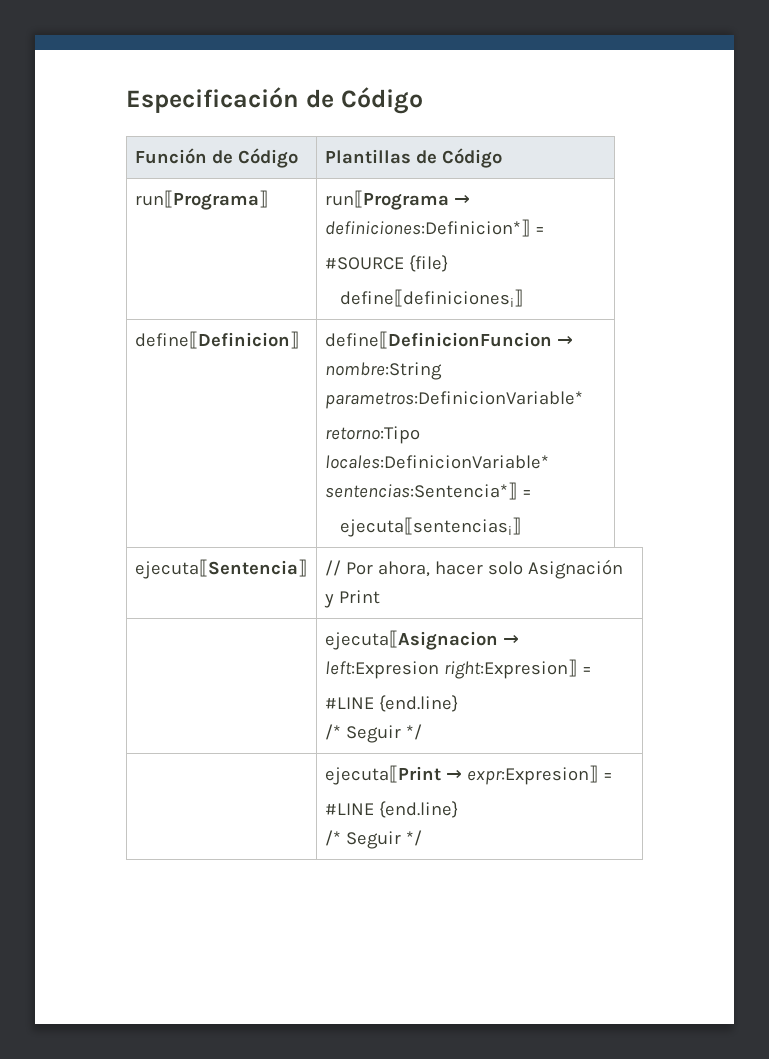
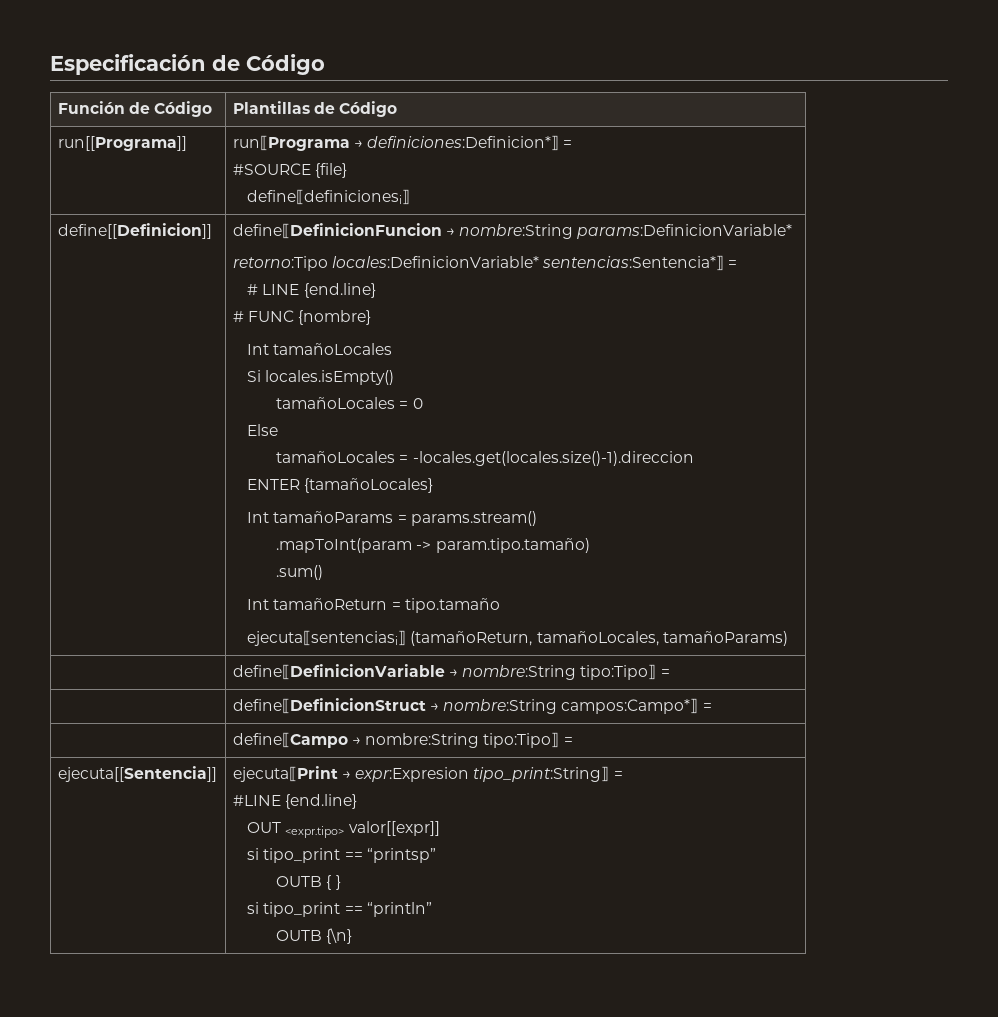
- run⟦Programa⟧ | run⟦Programa → definiciones:Definicion*⟧ =
+ run[[Programa]] | run⟦Programa → definiciones:Definicion*⟧ =
- define⟦Definicion⟧
+ define[[Definicion]]
- define⟦DefinicionFuncion → nombre:String parametros:DefinicionVariable*
+ define⟦DefinicionFuncion → nombre:String params:DefinicionVariable*
- ejecuta⟦sentenciasi⟧
- ejecuta⟦Sentencia⟧ | // Por ahora, hacer solo Asignación y Print
- | ejecuta⟦Asignacion → left:Expresion right:Expresion⟧ =
+ # LINE {end.line}
+ # FUNC {nombre}
+ Int tamañoLocales
+ Si locales.isEmpty()
+ tamañoLocales = 0
+ Else
+ tamañoLocales = -locales.get(locales.size()-1).direccion
+ ENTER {tamañoLocales}
+ Int tamañoParams = params.stream()
+ .mapToInt(param -> param.tipo.tamaño)
+ .sum()
+ Int tamañoReturn = tipo.tamaño
+ ejecuta⟦sentenciasi⟧ (tamañoReturn, tamañoLocales, tamañoParams)
+ | define⟦DefinicionVariable → nombre:String tipo:Tipo⟧ =
+ | define⟦DefinicionStruct → nombre:String campos:Campo*⟧ =
+ | define⟦Campo → nombre:String tipo:Tipo⟧ =
+ ejecuta[[Sentencia]] | ejecuta⟦Print → expr:Expresion tipo_print:String⟧ =
  #LINE {end.line}
- /* Seguir */
- | ejecuta⟦Print → expr:Expresion⟧ =
- #LINE {end.line}
- /* Seguir */
+ OUT <expr.tipo> valor[[expr]]
+ si tipo_print == “printsp”
+ OUTB { }
+ si tipo_print == “println”
+ OUTB {\n}

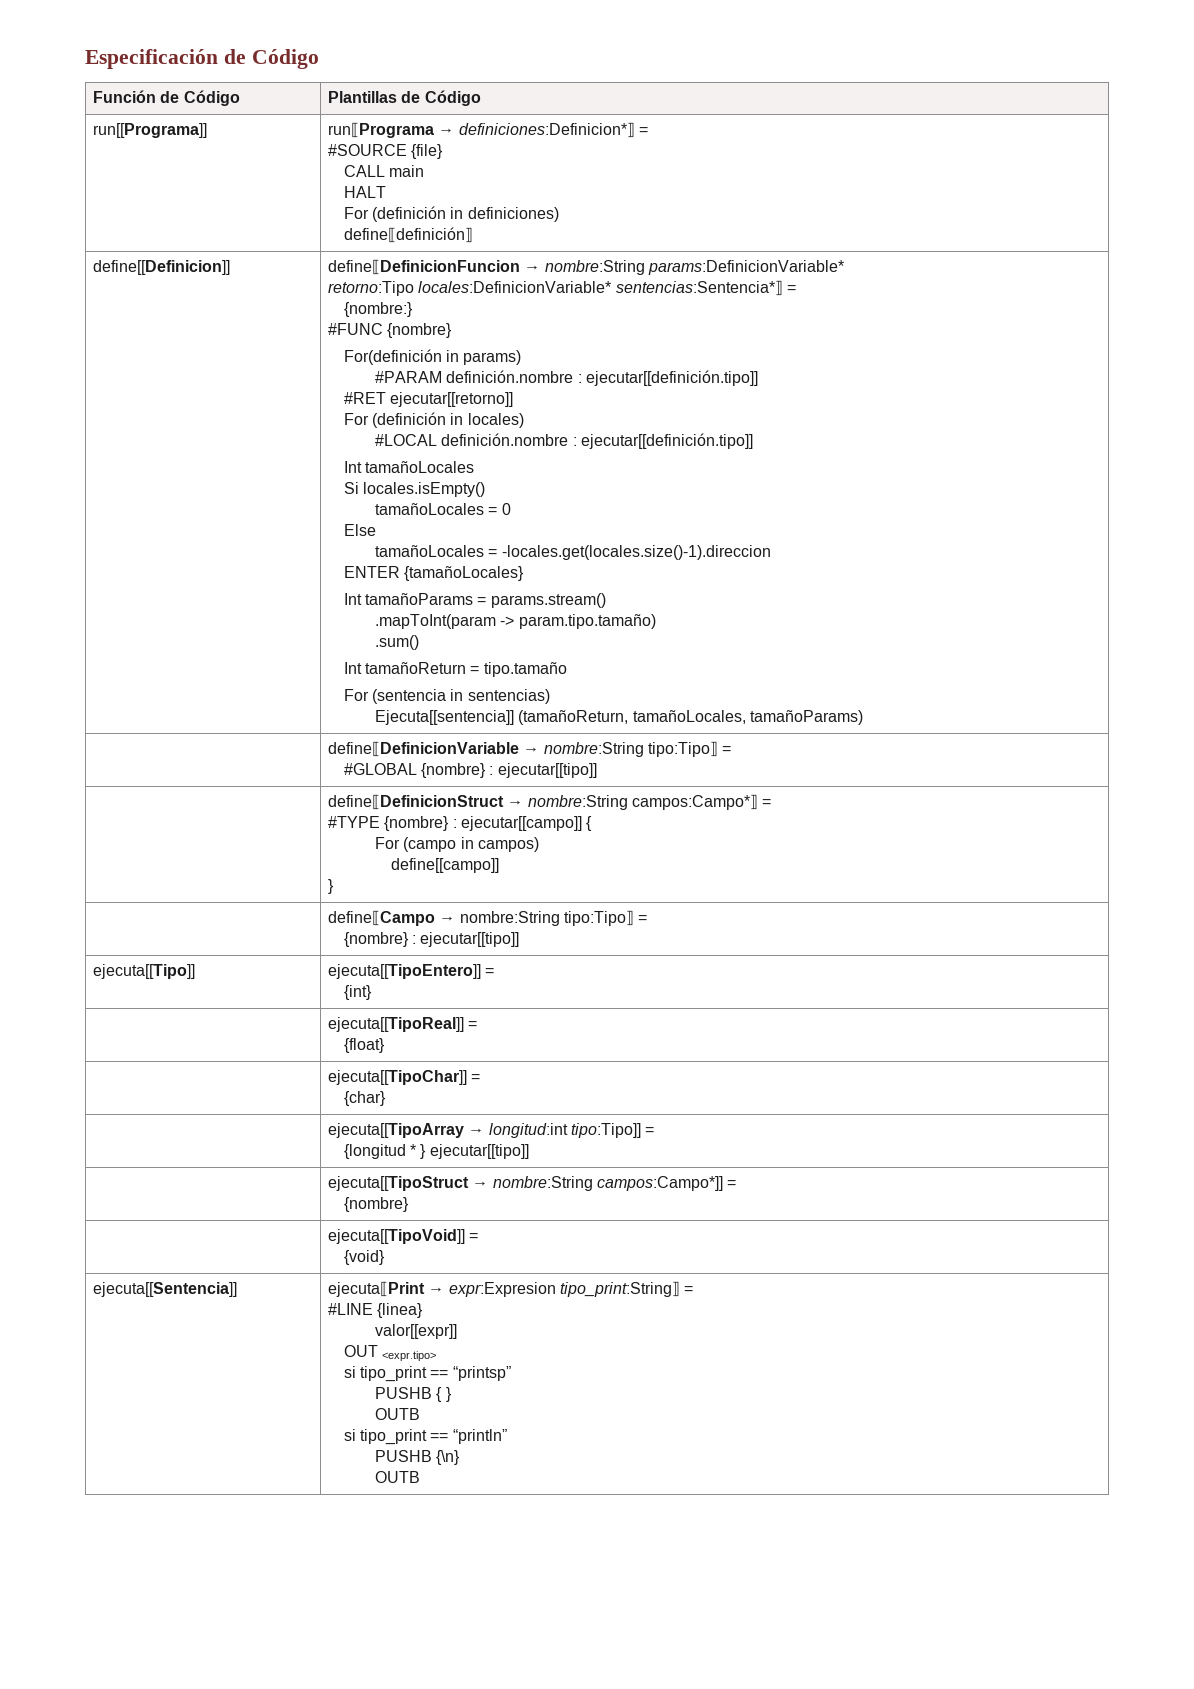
  run[[Programa]] | run⟦Programa → definiciones:Definicion*⟧ =
  #SOURCE {file}
- define⟦definicionesi⟧
+ CALL main
+ HALT
+ For (definición in definiciones)
+ define⟦definición⟧
- # LINE {end.line}
- # FUNC {nombre}
+ {nombre:}
+ #FUNC {nombre}
+ For(definición in params)
+ #PARAM definición.nombre : ejecutar[[definición.tipo]]
+ #RET ejecutar[[retorno]]
+ For (definición in locales)
+ #LOCAL definición.nombre : ejecutar[[definición.tipo]]
- ejecuta⟦sentenciasi⟧ (tamañoReturn, tamañoLocales, tamañoParams)
+ For (sentencia in sentencias)
+ Ejecuta[[sentencia]] (tamañoReturn, tamañoLocales, tamañoParams)
  | define⟦DefinicionVariable → nombre:String tipo:Tipo⟧ =
+ #GLOBAL {nombre} : ejecutar[[tipo]]
  | define⟦DefinicionStruct → nombre:String campos:Campo*⟧ =
+ #TYPE {nombre} : ejecutar[[campo]] {
+ For (campo in campos)
+ define[[campo]]
+ }
  | define⟦Campo → nombre:String tipo:Tipo⟧ =
+ {nombre} : ejecutar[[tipo]]
+ ejecuta[[Tipo]] | ejecuta[[TipoEntero]] =
+ {int}
+ | ejecuta[[TipoReal]] =
+ {float}
+ | ejecuta[[TipoChar]] =
+ {char}
+ | ejecuta[[TipoArray → longitud:int tipo:Tipo]] =
+ {longitud * } ejecutar[[tipo]]
+ | ejecuta[[TipoStruct → nombre:String campos:Campo*]] =
+ {nombre}
+ | ejecuta[[TipoVoid]] =
+ {void}
  ejecuta[[Sentencia]] | ejecuta⟦Print → expr:Expresion tipo_print:String⟧ =
- #LINE {end.line}
- OUT <expr.tipo> valor[[expr]]
+ #LINE {linea}
+ valor[[expr]]
+ OUT <expr.tipo>
  si tipo_print == “printsp”
- OUTB { }
+ PUSHB { }
+ OUTB
  si tipo_print == “println”
- OUTB {\n}
+ PUSHB {\n}
+ OUTB

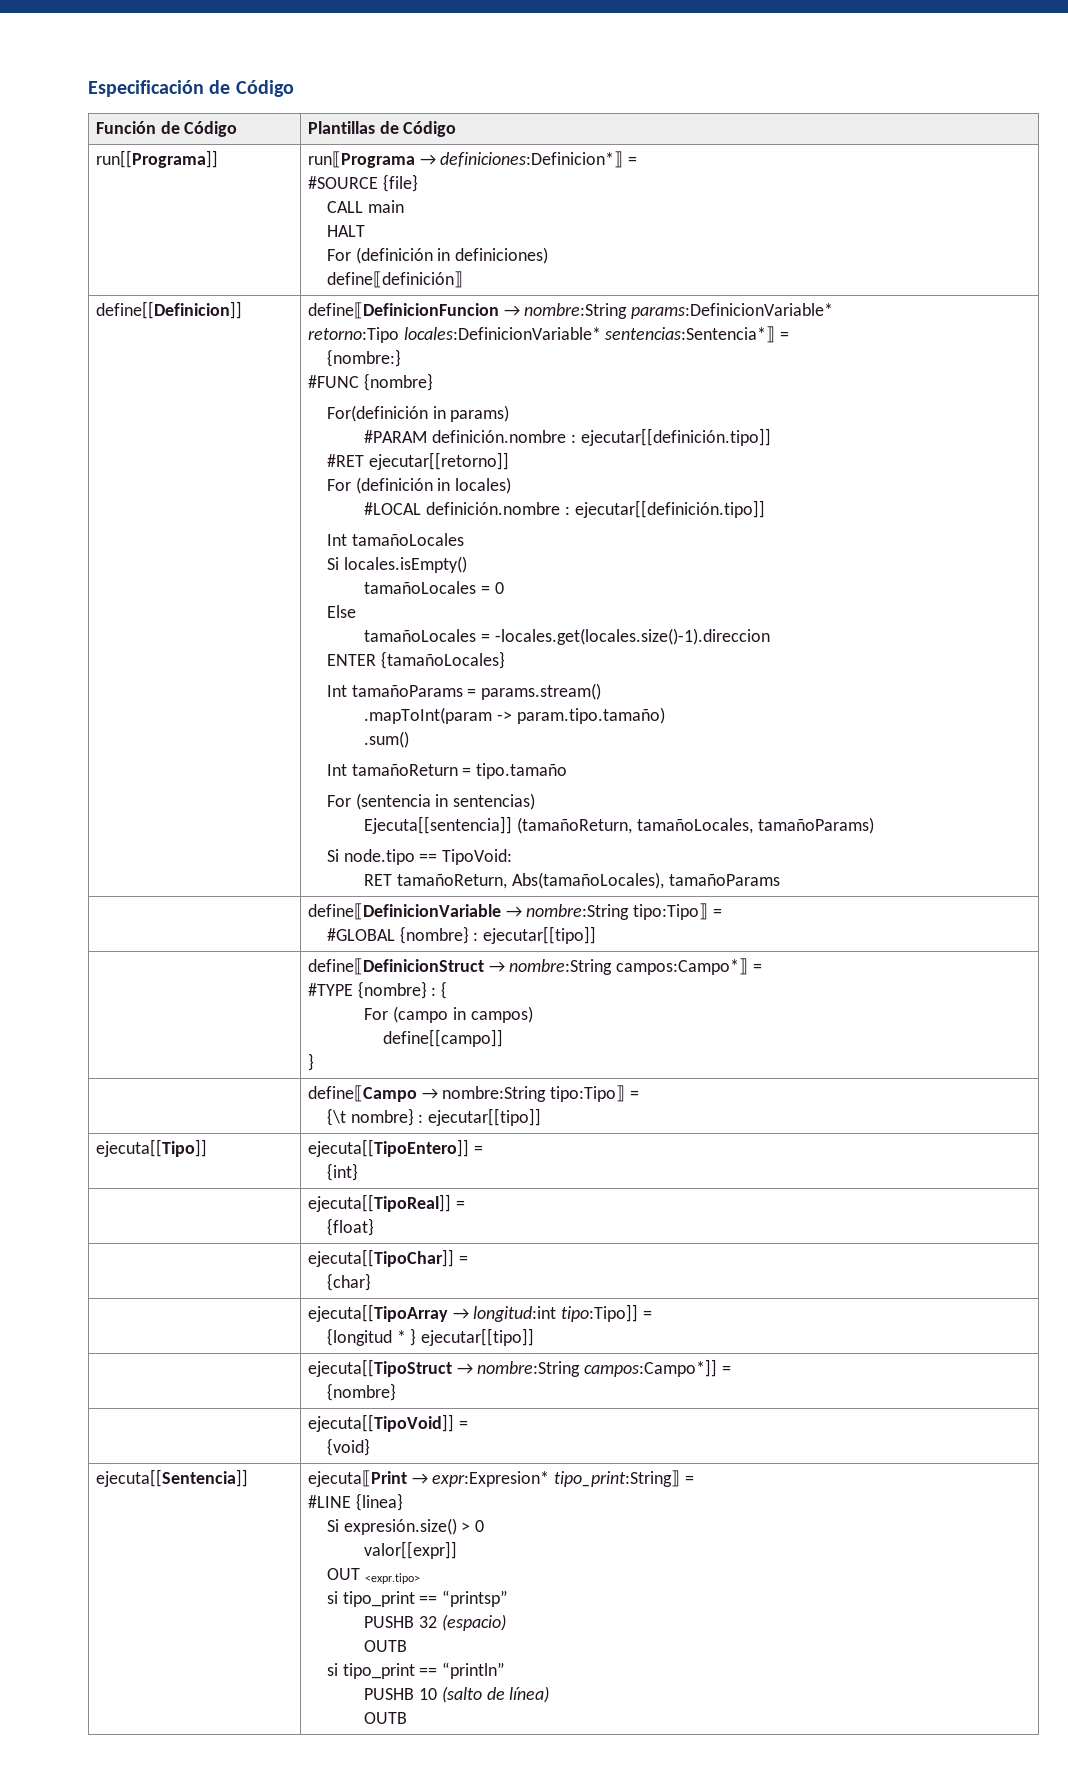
+ Si node.tipo == TipoVoid:
+ RET tamañoReturn, Abs(tamañoLocales), tamañoParams
  | define⟦DefinicionStruct → nombre:String campos:Campo*⟧ =
- #TYPE {nombre} : ejecutar[[campo]] {
+ #TYPE {nombre} : {
  | define⟦Campo → nombre:String tipo:Tipo⟧ =
- {nombre} : ejecutar[[tipo]]
+ {\t nombre} : ejecutar[[tipo]]
- ejecuta[[Sentencia]] | ejecuta⟦Print → expr:Expresion tipo_print:String⟧ =
+ ejecuta[[Sentencia]] | ejecuta⟦Print → expr:Expresion* tipo_print:String⟧ =
  #LINE {linea}
+ Si expresión.size() > 0
  valor[[expr]]
  OUT <expr.tipo>
  si tipo_print == “printsp”
- PUSHB { }
+ PUSHB 32 (espacio)
  OUTB
  si tipo_print == “println”
- PUSHB {\n}
+ PUSHB 10 (salto de línea)

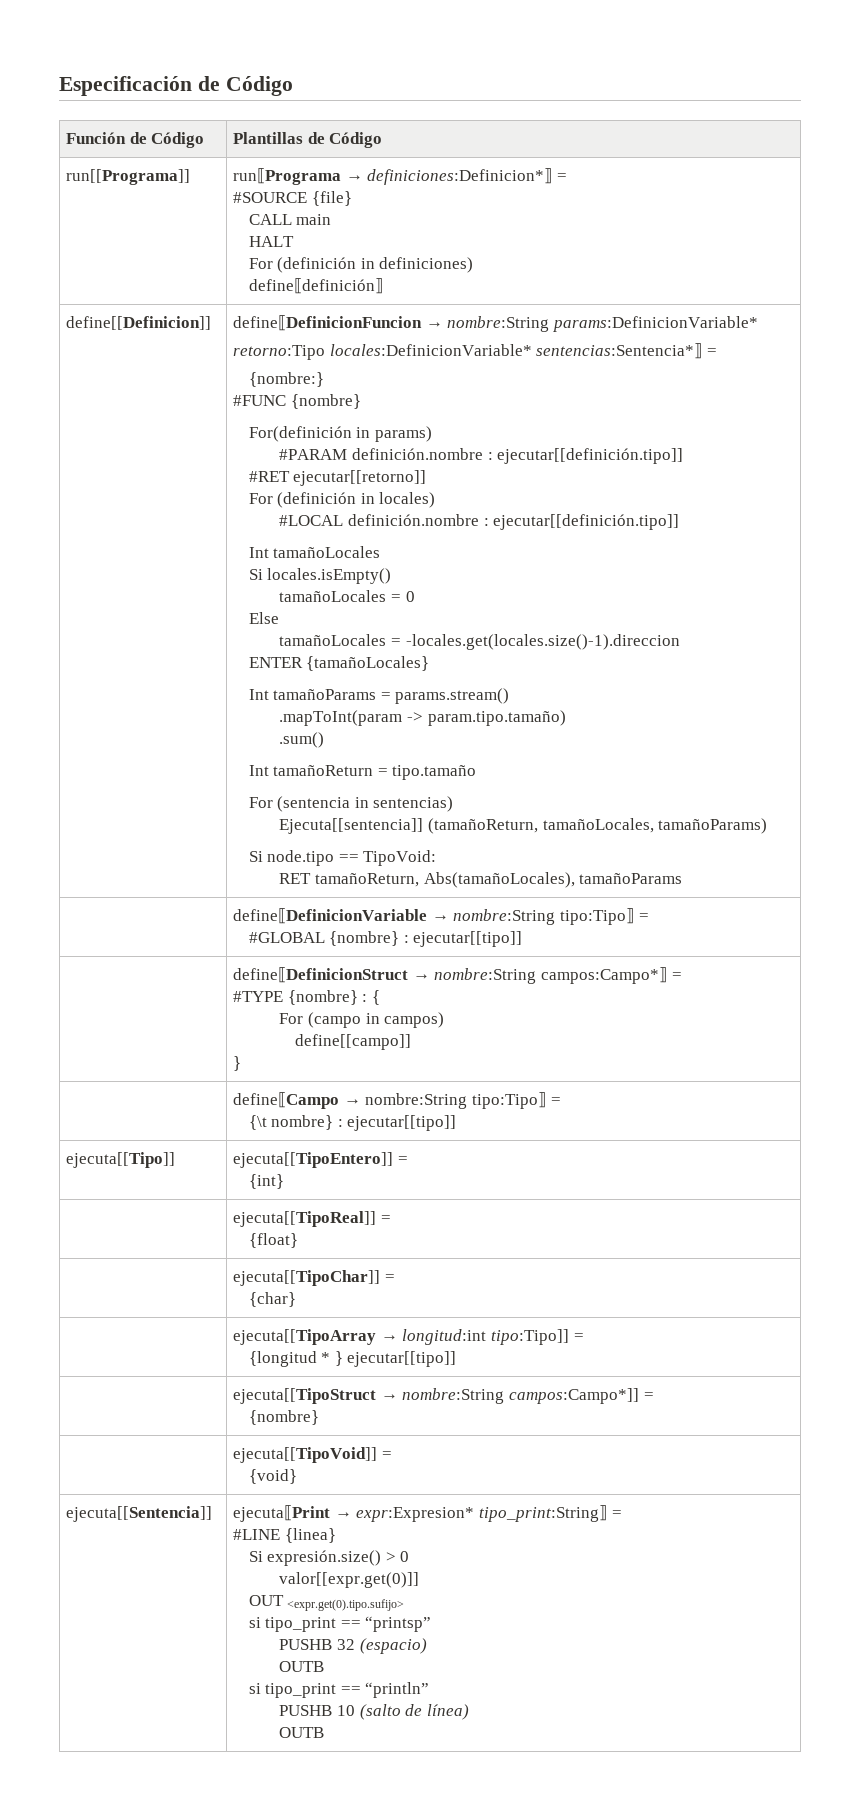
  ejecuta[[Sentencia]] | ejecuta⟦Print → expr:Expresion* tipo_print:String⟧ =
  #LINE {linea}
  Si expresión.size() > 0
- valor[[expr]]
- OUT <expr.tipo>
+ valor[[expr.get(0)]]
+ OUT <expr.get(0).tipo.sufijo>

